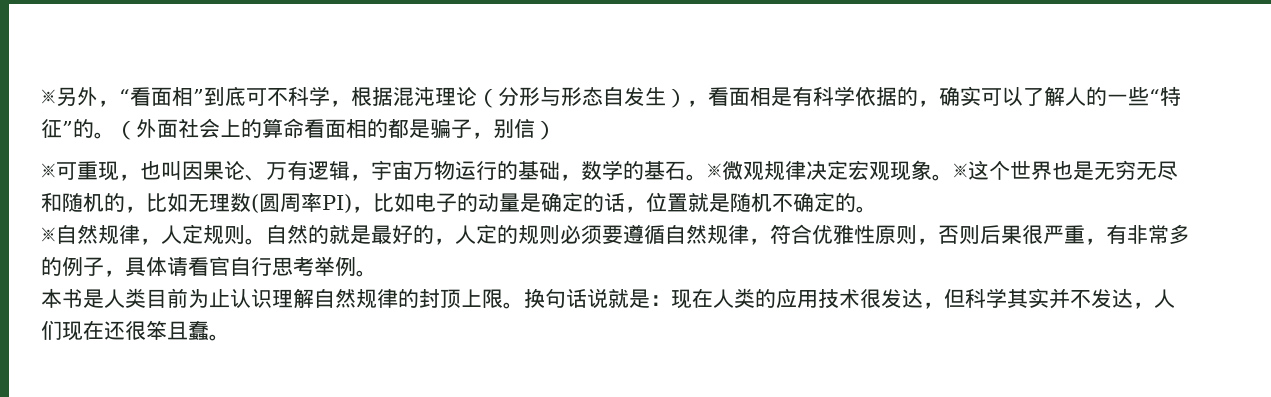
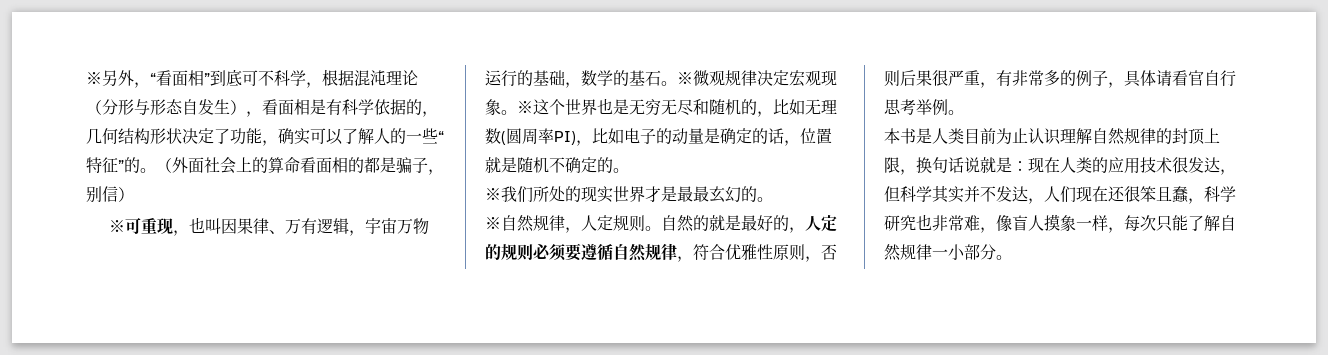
- ※另外，“看面相”到底可不科学，根据混沌理论（分形与形态自发生），看面相是有科学依据的，确实可以了解人的一些“特征”的。
+ ※另外，“看面相”到底可不科学，根据混沌理论（分形与形态自发生），看面相是有科学依据的，几何结构形状决定了功能，确实可以了解人的一些“特征”的。
- ※可重现，也叫因果论、万有逻辑，宇宙万物运行的基础，数学的基石。
+ ※可重现，也叫因果律、万有逻辑，宇宙万物运行的基础，数学的基石。
+ ※我们所处的现实世界才是最最玄幻的。
- 本书是人类目前为止认识理解自然规律的封顶上限。换句话说就是：现在人类的应用技术很发达，但科学其实并不发达，人们现在还很笨且蠢。
+ 本书是人类目前为止认识理解自然规律的封顶上限，换句话说就是：现在人类的应用技术很发达，但科学其实并不发达，人们现在还很笨且蠢，科学研究也非常难，像盲人摸象一样，每次只能了解自然规律一小部分。

